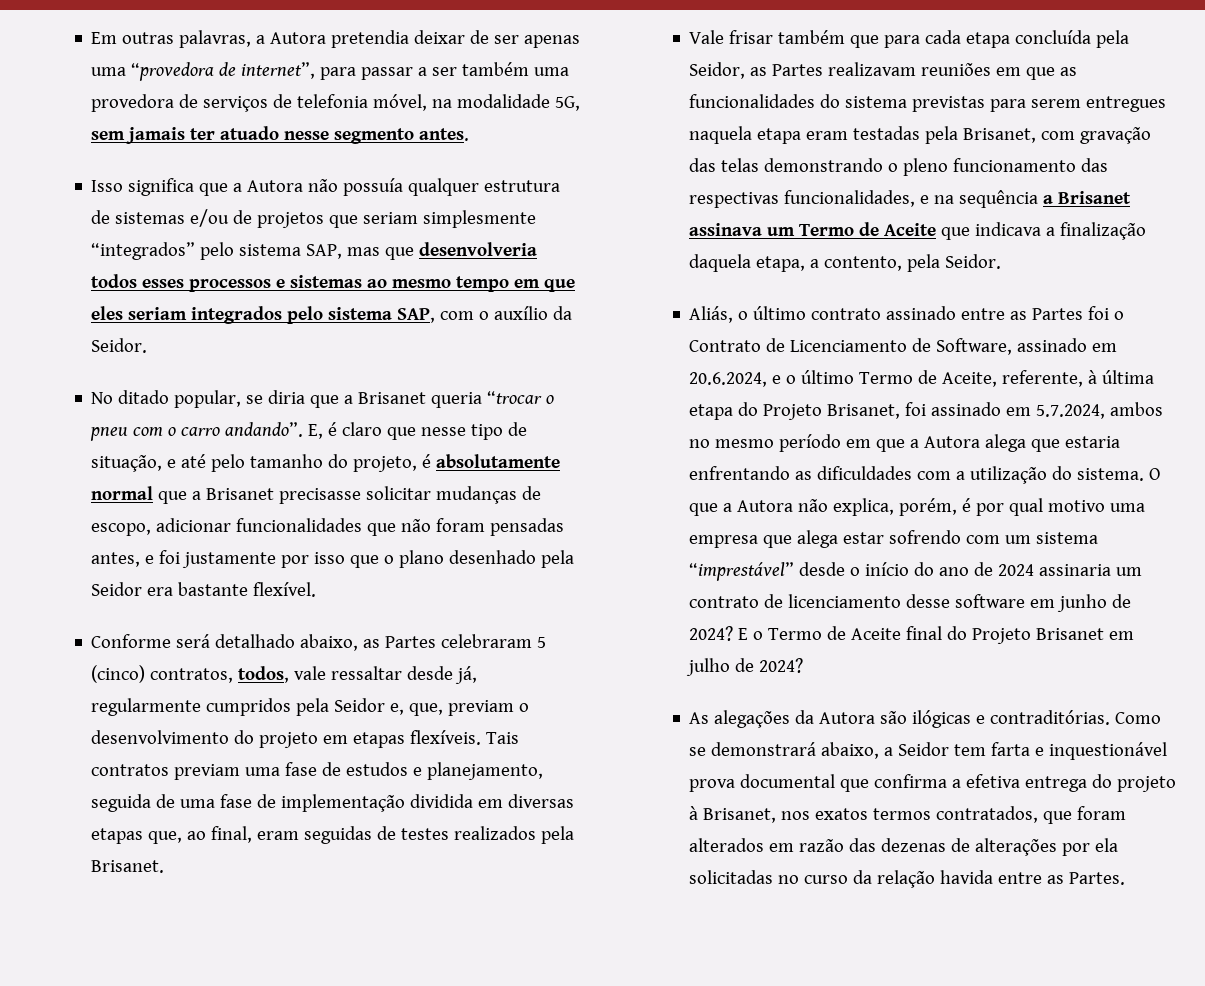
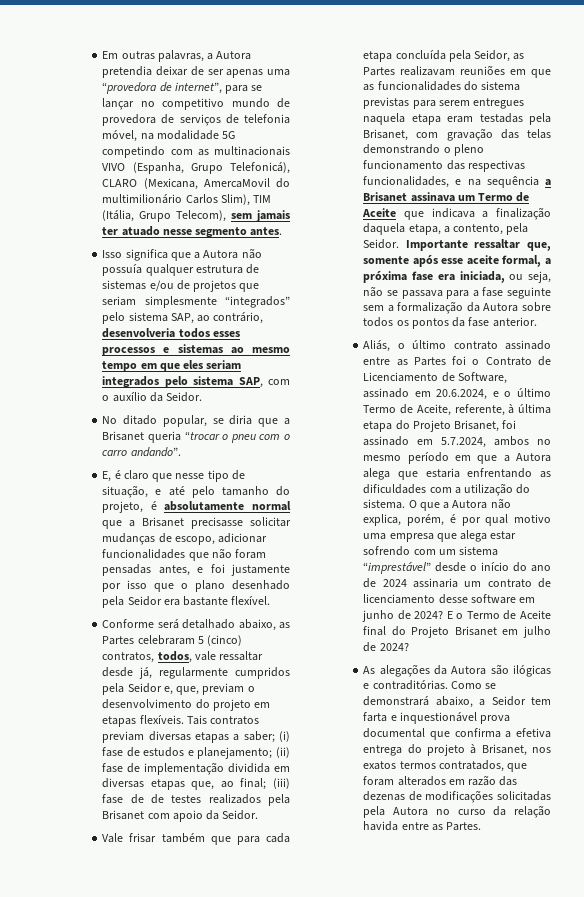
- Em outras palavras, a Autora pretendia deixar de ser apenas uma “provedora de internet”, para passar a ser também uma provedora de serviços de telefonia móvel, na modalidade 5G, sem jamais ter atuado nesse segmento antes.
+ Em outras palavras, a Autora pretendia deixar de ser apenas uma “provedora de internet”, para se lançar no competitivo mundo de provedora de serviços de telefonia móvel, na modalidade 5G competindo com as multinacionais VIVO (Espanha, Grupo Telefonicá), CLARO (Mexicana, AmercaMovil do multimilionário Carlos Slim), TIM (Itália, Grupo Telecom), sem jamais ter atuado nesse segmento antes.
- Isso significa que a Autora não possuía qualquer estrutura de sistemas e/ou de projetos que seriam simplesmente “integrados” pelo sistema SAP, mas que desenvolveria todos esses processos e sistemas ao mesmo tempo em que eles seriam integrados pelo sistema SAP, com o auxílio da Seidor.
+ Isso significa que a Autora não possuía qualquer estrutura de sistemas e/ou de projetos que seriam simplesmente “integrados” pelo sistema SAP, ao contrário, desenvolveria todos esses processos e sistemas ao mesmo tempo em que eles seriam integrados pelo sistema SAP, com o auxílio da Seidor.
- No ditado popular, se diria que a Brisanet queria “trocar o pneu com o carro andando”. E, é claro que nesse tipo de situação, e até pelo tamanho do projeto, é absolutamente normal que a Brisanet precisasse solicitar mudanças de escopo, adicionar funcionalidades que não foram pensadas antes, e foi justamente por isso que o plano desenhado pela Seidor era bastante flexível.
+ No ditado popular, se diria que a Brisanet queria “trocar o pneu com o carro andando”.
+ E, é claro que nesse tipo de situação, e até pelo tamanho do projeto, é absolutamente normal que a Brisanet precisasse solicitar mudanças de escopo, adicionar funcionalidades que não foram pensadas antes, e foi justamente por isso que o plano desenhado pela Seidor era bastante flexível.
- Tais contratos previam uma fase de estudos e planejamento, seguida de uma fase de implementação dividida em diversas etapas que, ao final, eram seguidas de testes realizados pela Brisanet.
+ Tais contratos previam diversas etapas a saber; (i) fase de estudos e planejamento; (ii) fase de implementação dividida em diversas etapas que, ao final; (iii) fase de de testes realizados pela Brisanet com apoio da Seidor.
+ Importante ressaltar que, somente após esse aceite formal, a próxima fase era iniciada, ou seja, não se passava para a fase seguinte sem a formalização da Autora sobre todos os pontos da fase anterior.
- Como se demonstrará abaixo, a Seidor tem farta e inquestionável prova documental que confirma a efetiva entrega do projeto à Brisanet, nos exatos termos contratados, que foram alterados em razão das dezenas de alterações por ela solicitadas no curso da relação havida entre as Partes.
+ Como se demonstrará abaixo, a Seidor tem farta e inquestionável prova documental que confirma a efetiva entrega do projeto à Brisanet, nos exatos termos contratados, que foram alterados em razão das dezenas de modificações solicitadas pela Autora no curso da relação havida entre as Partes.

